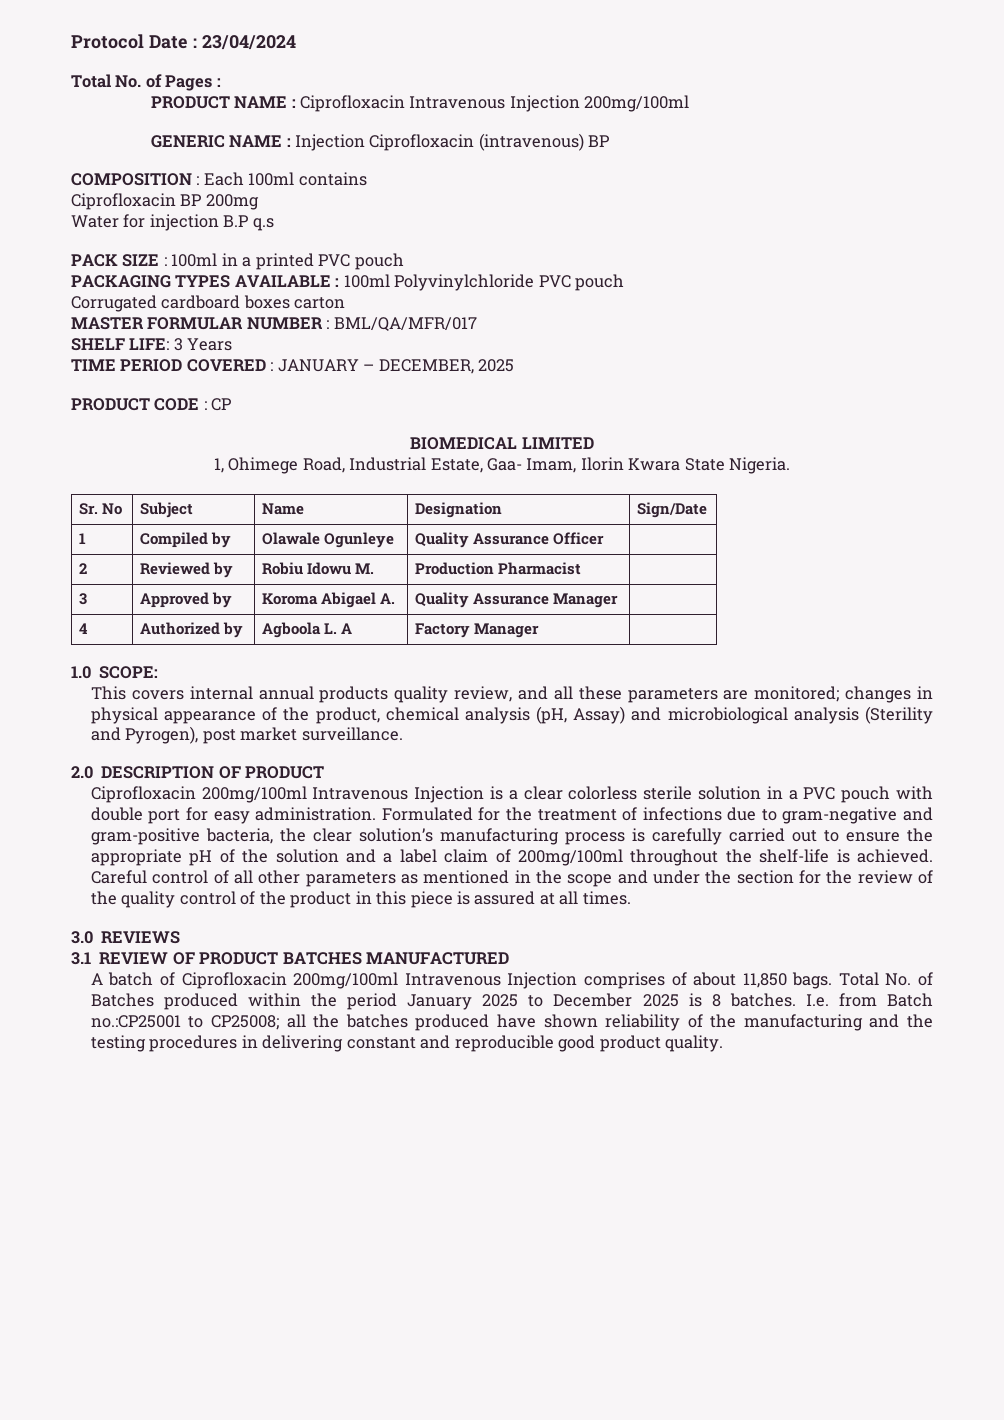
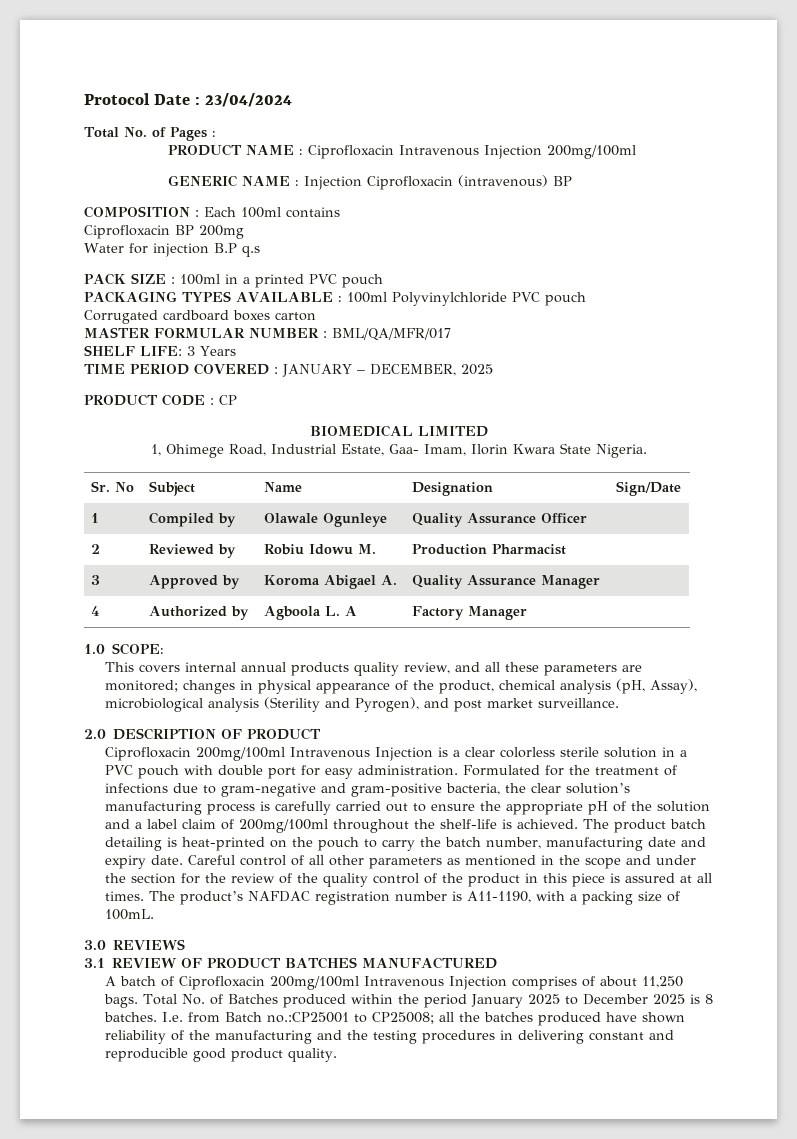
- This covers internal annual products quality review, and all these parameters are monitored; changes in physical appearance of the product, chemical analysis (pH, Assay) and microbiological analysis (Sterility and Pyrogen), post market surveillance.
+ This covers internal annual products quality review, and all these parameters are monitored; changes in physical appearance of the product, chemical analysis (pH, Assay), microbiological analysis (Sterility and Pyrogen), and post market surveillance.
+ The product batch detailing is heat-printed on the pouch to carry the batch number, manufacturing date and expiry date.
+ The product’s NAFDAC registration number is A11-1190, with a packing size of 100mL.
- A batch of Ciprofloxacin 200mg/100ml Intravenous Injection comprises of about 11,850 bags.
+ A batch of Ciprofloxacin 200mg/100ml Intravenous Injection comprises of about 11,250 bags.

